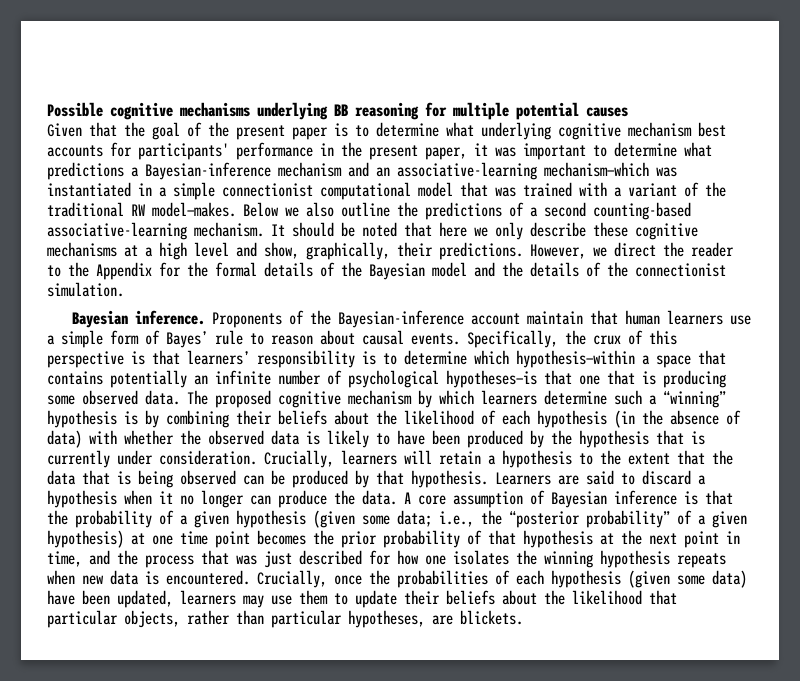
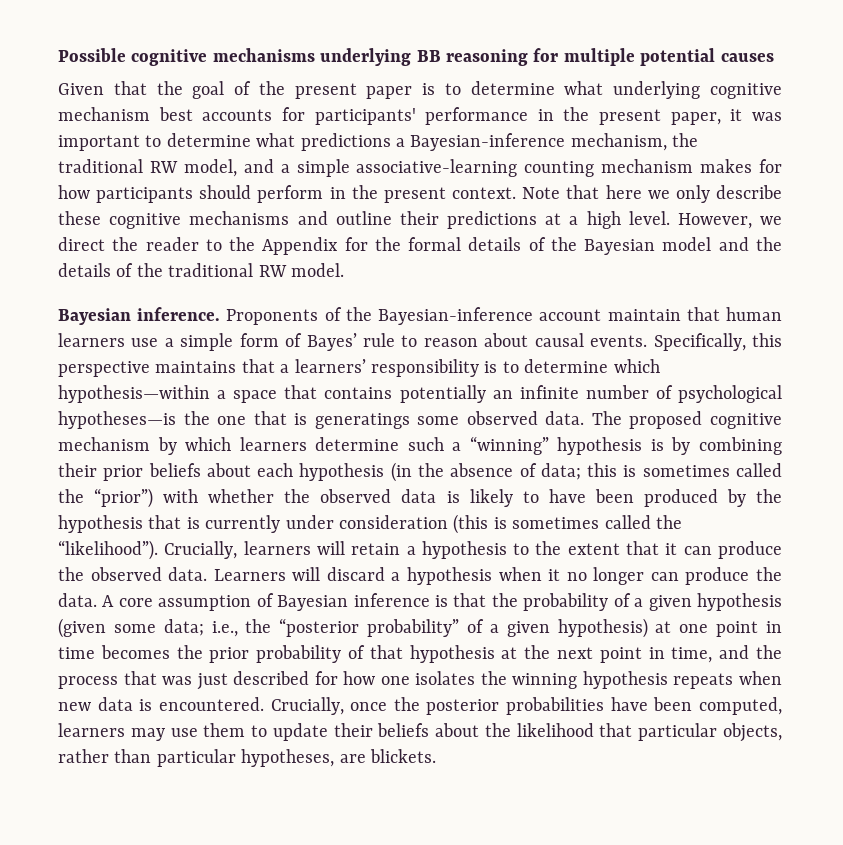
- Given that the goal of the present paper is to determine what underlying cognitive mechanism best accounts for participants' performance in the present paper, it was important to determine what predictions a Bayesian-inference mechanism and an associative-learning mechanism—which was instantiated in a simple connectionist computational model that was trained with a variant of the traditional RW model—makes. Below we also outline the predictions of a second counting-based associative-learning mechanism. It should be noted that here we only describe these cognitive mechanisms at a high level and show, graphically, their predictions.
+ Given that the goal of the present paper is to determine what underlying cognitive mechanism best accounts for participants' performance in the present paper, it was important to determine what predictions a Bayesian-inference mechanism, the traditional RW model, and a simple associative-learning counting mechanism makes for how participants should perform in the present context. Note that here we only describe these cognitive mechanisms and outline their predictions at a high level.
- However, we direct the reader to the Appendix for the formal details of the Bayesian model and the details of the connectionist simulation.
+ However, we direct the reader to the Appendix for the formal details of the Bayesian model and the details of the traditional RW model.
- Specifically, the crux of this perspective is that learners’ responsibility is to determine which hypothesis—within a space that contains potentially an infinite number of psychological hypotheses—is that one that is producing some observed data.
+ Specifically, this perspective maintains that a learners’ responsibility is to determine which hypothesis—within a space that contains potentially an infinite number of psychological hypotheses—is the one that is generatings some observed data.
- The proposed cognitive mechanism by which learners determine such a “winning” hypothesis is by combining their beliefs about the likelihood of each hypothesis (in the absence of data) with whether the observed data is likely to have been produced by the hypothesis that is currently under consideration.
+ The proposed cognitive mechanism by which learners determine such a “winning” hypothesis is by combining their prior beliefs about each hypothesis (in the absence of data; this is sometimes called the “prior”) with whether the observed data is likely to have been produced by the hypothesis that is currently under consideration (this is sometimes called the “likelihood”).
- Crucially, learners will retain a hypothesis to the extent that the data that is being observed can be produced by that hypothesis. Learners are said to discard a hypothesis when it no longer can produce the data.
+ Crucially, learners will retain a hypothesis to the extent that it can produce the observed data. Learners will discard a hypothesis when it no longer can produce the data.
- A core assumption of Bayesian inference is that the probability of a given hypothesis (given some data; i.e., the “posterior probability” of a given hypothesis) at one time point becomes the prior probability of that hypothesis at the next point in time, and the process that was just described for how one isolates the winning hypothesis repeats when new data is encountered.
+ A core assumption of Bayesian inference is that the probability of a given hypothesis (given some data; i.e., the “posterior probability” of a given hypothesis) at one point in time becomes the prior probability of that hypothesis at the next point in time, and the process that was just described for how one isolates the winning hypothesis repeats when new data is encountered.
- Crucially, once the probabilities of each hypothesis (given some data) have been updated, learners may use them to update their beliefs about the likelihood that particular objects, rather than particular hypotheses, are blickets.
+ Crucially, once the posterior probabilities have been computed, learners may use them to update their beliefs about the likelihood that particular objects, rather than particular hypotheses, are blickets.

